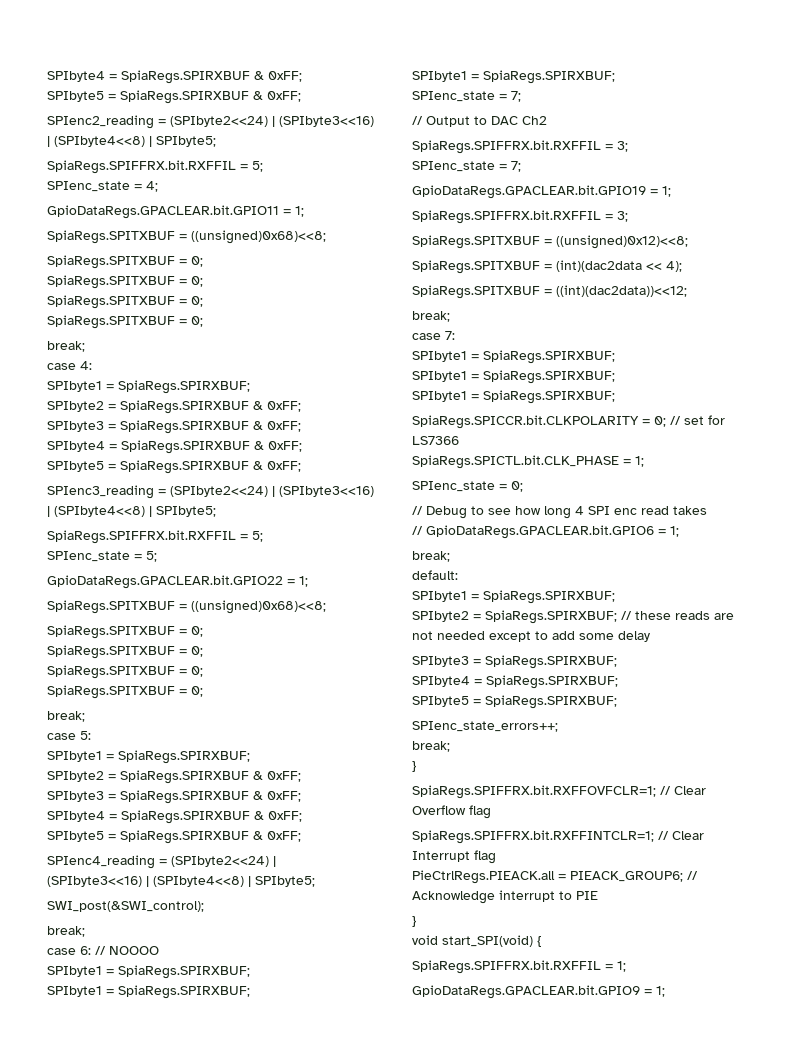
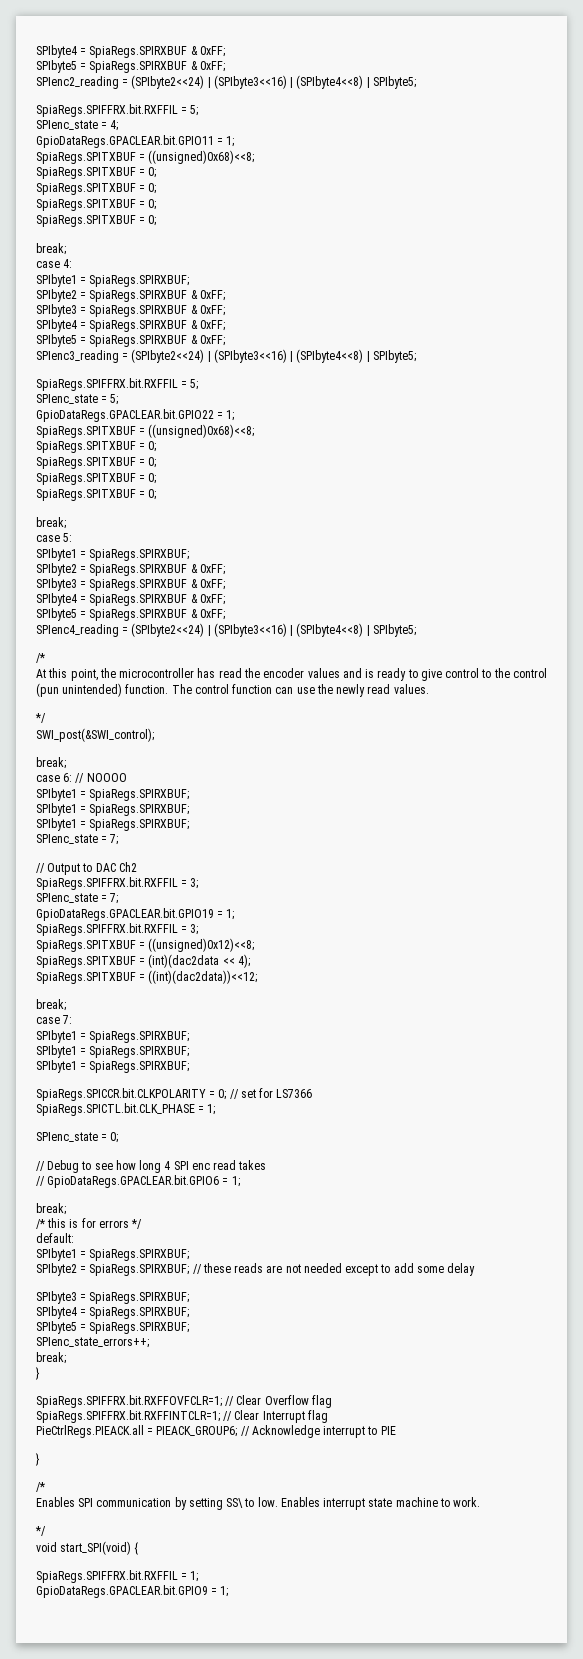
  SPIenc4_reading = (SPIbyte2<<24) | (SPIbyte3<<16) | (SPIbyte4<<8) | SPIbyte5;
+ /*
+ At this point, the microcontroller has read the encoder values and is ready to give control to the control (pun unintended) function. The control function can use the newly read values.
+ */
+ /* this is for errors */
  PieCtrlRegs.PIEACK.all = PIEACK_GROUP6; // Acknowledge interrupt to PIE
  }
+ /*
+ Enables SPI communication by setting SS\ to low. Enables interrupt state machine to work.
+ */

